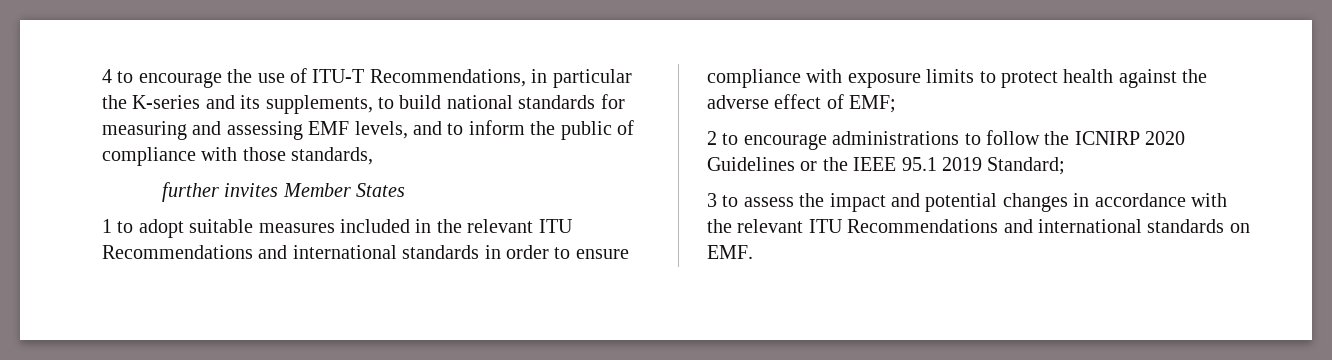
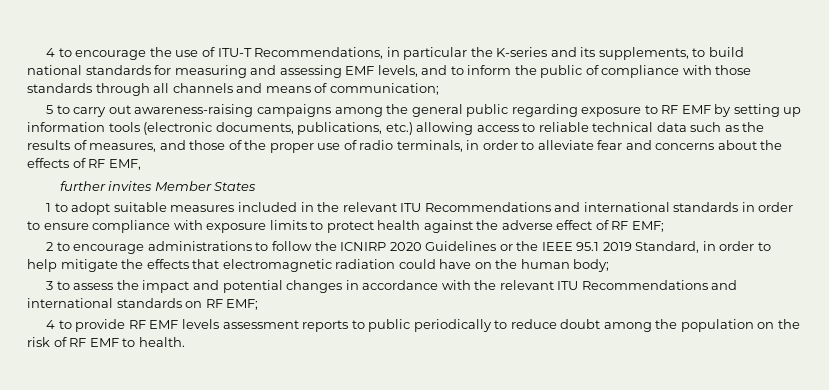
- 4 to encourage the use of ITU-T Recommendations, in particular the K-series and its supplements, to build national standards for measuring and assessing EMF levels, and to inform the public of compliance with those standards,
+ 4 to encourage the use of ITU-T Recommendations, in particular the K-series and its supplements, to build national standards for measuring and assessing EMF levels, and to inform the public of compliance with those standards through all channels and means of communication;
+ 5 to carry out awareness-raising campaigns among the general public regarding exposure to RF EMF by setting up information tools (electronic documents, publications, etc.) allowing access to reliable technical data such as the results of measures, and those of the proper use of radio terminals, in order to alleviate fear and concerns about the effects of RF EMF,
- 1 to adopt suitable measures included in the relevant ITU Recommendations and international standards in order to ensure compliance with exposure limits to protect health against the adverse effect of EMF;
+ 1 to adopt suitable measures included in the relevant ITU Recommendations and international standards in order to ensure compliance with exposure limits to protect health against the adverse effect of RF EMF;
- 2 to encourage administrations to follow the ICNIRP 2020 Guidelines or the IEEE 95.1 2019 Standard;
+ 2 to encourage administrations to follow the ICNIRP 2020 Guidelines or the IEEE 95.1 2019 Standard, in order to help mitigate the effects that electromagnetic radiation could have on the human body;
- 3 to assess the impact and potential changes in accordance with the relevant ITU Recommendations and international standards on EMF.
+ 3 to assess the impact and potential changes in accordance with the relevant ITU Recommendations and international standards on RF EMF;
+ 4 to provide RF EMF levels assessment reports to public periodically to reduce doubt among the population on the risk of RF EMF to health.

